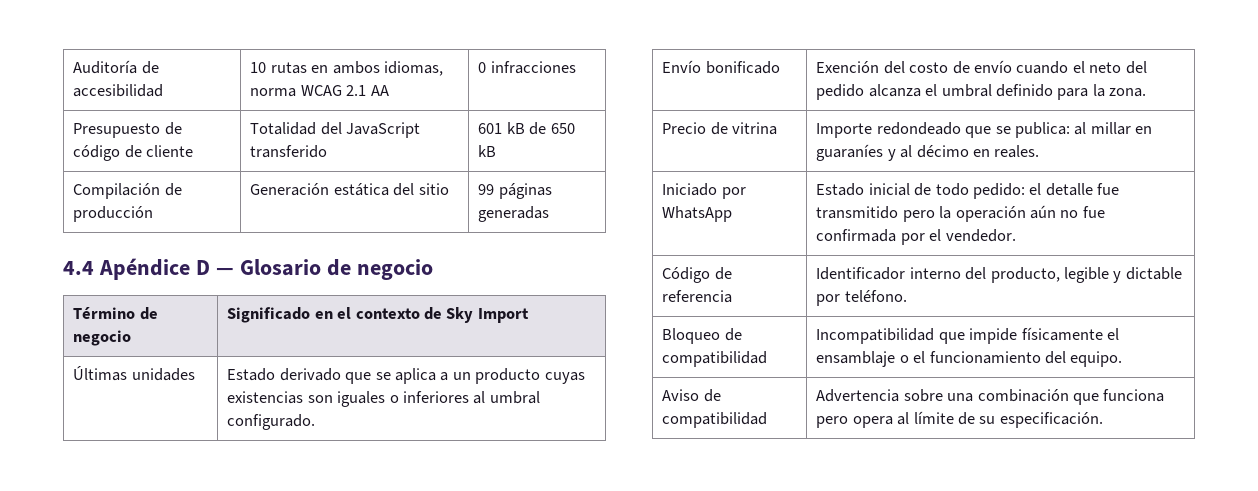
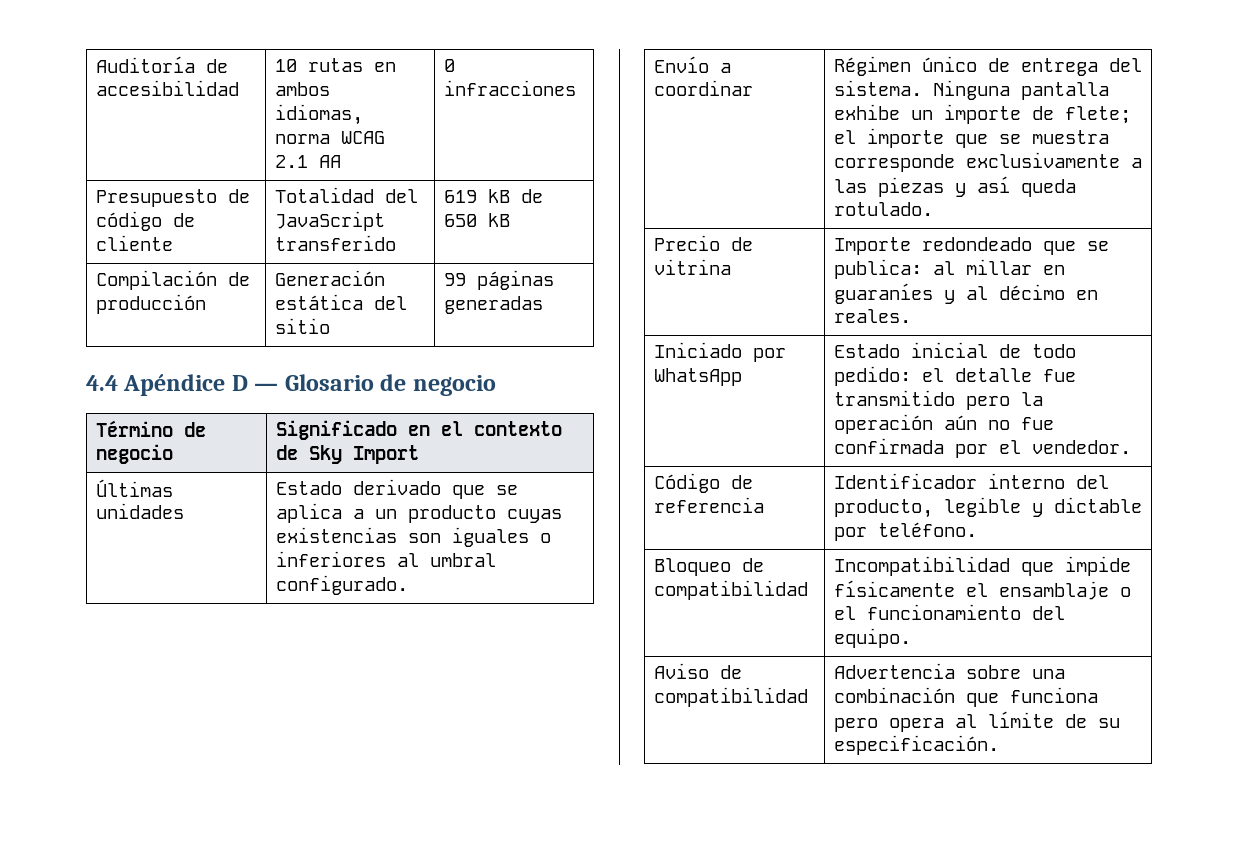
- Presupuesto de código de cliente | Totalidad del JavaScript transferido | 601 kB de 650 kB
+ Presupuesto de código de cliente | Totalidad del JavaScript transferido | 619 kB de 650 kB
- Envío bonificado | Exención del costo de envío cuando el neto del pedido alcanza el umbral definido para la zona.
+ Envío a coordinar | Régimen único de entrega del sistema. Ninguna pantalla exhibe un importe de flete; el importe que se muestra corresponde exclusivamente a las piezas y así queda rotulado.

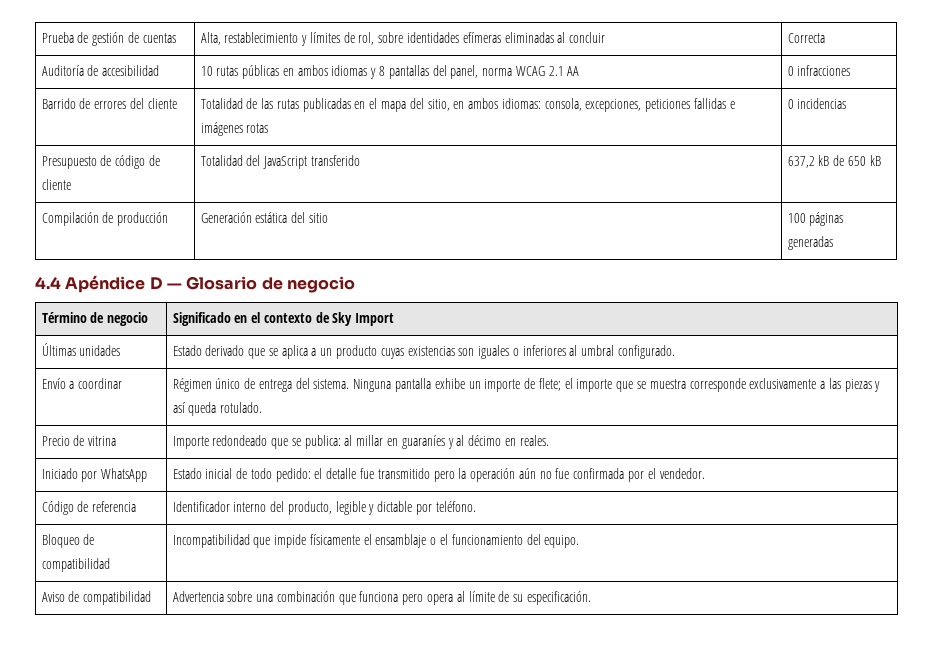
+ Prueba de gestión de cuentas | Alta, restablecimiento y límites de rol, sobre identidades efímeras eliminadas al concluir | Correcta
- Auditoría de accesibilidad | 10 rutas en ambos idiomas, norma WCAG 2.1 AA | 0 infracciones
+ Auditoría de accesibilidad | 10 rutas públicas en ambos idiomas y 8 pantallas del panel, norma WCAG 2.1 AA | 0 infracciones
+ Barrido de errores del cliente | Totalidad de las rutas publicadas en el mapa del sitio, en ambos idiomas: consola, excepciones, peticiones fallidas e imágenes rotas | 0 incidencias
- Presupuesto de código de cliente | Totalidad del JavaScript transferido | 619 kB de 650 kB
+ Presupuesto de código de cliente | Totalidad del JavaScript transferido | 637,2 kB de 650 kB
- Compilación de producción | Generación estática del sitio | 99 páginas generadas
+ Compilación de producción | Generación estática del sitio | 100 páginas generadas

